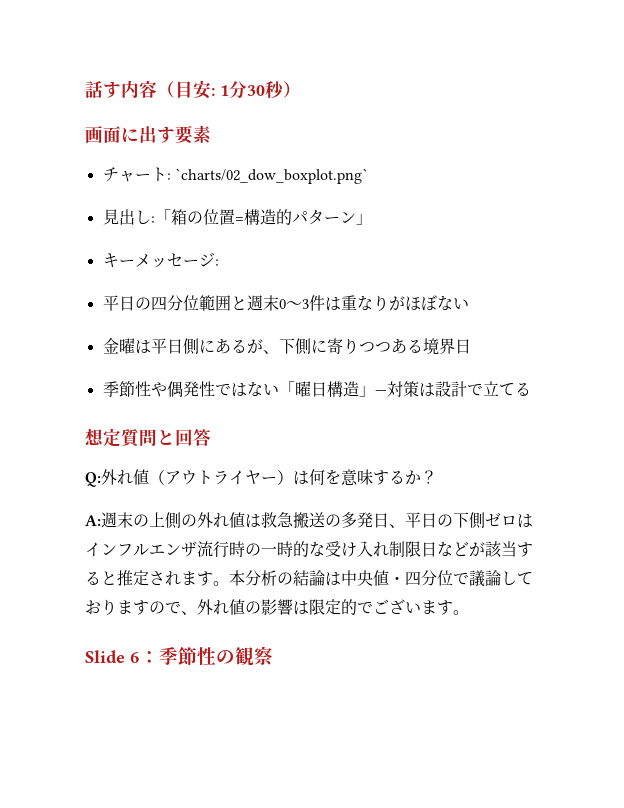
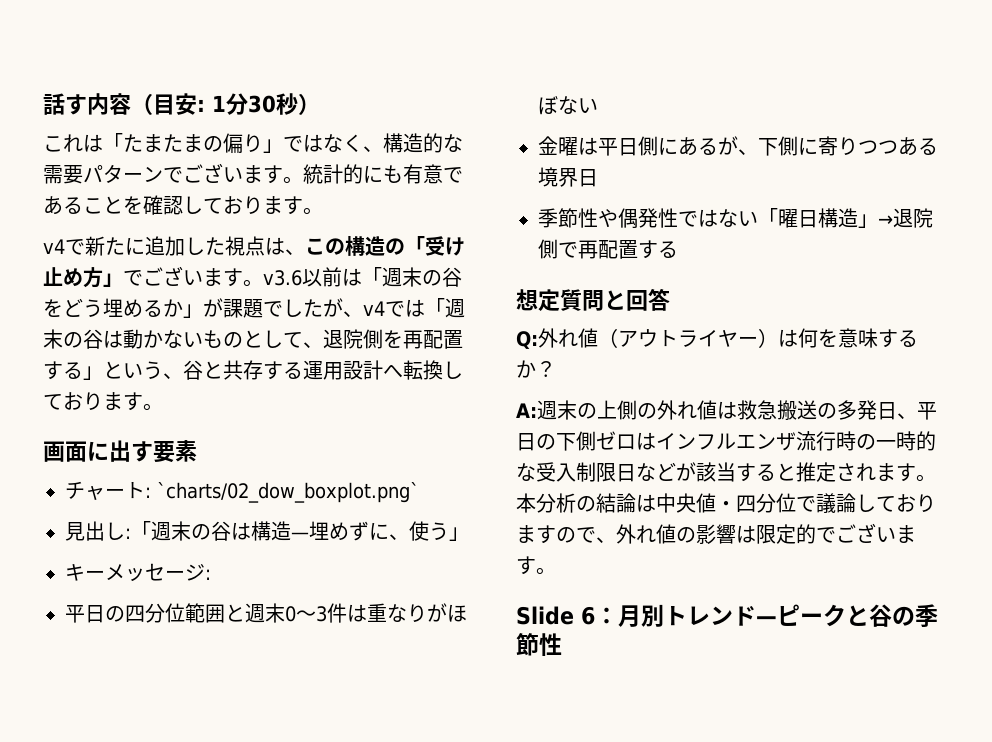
+ これは「たまたまの偏り」ではなく、構造的な需要パターンでございます。統計的にも有意であることを確認しております。
+ v4で新たに追加した視点は、この構造の「受け止め方」でございます。v3.6以前は「週末の谷をどう埋めるか」が課題でしたが、v4では「週末の谷は動かないものとして、退院側を再配置する」という、谷と共存する運用設計へ転換しております。
- 見出し:「箱の位置=構造的パターン」
+ 見出し:「週末の谷は構造—埋めずに、使う」
- 季節性や偶発性ではない「曜日構造」—対策は設計で立てる
+ 季節性や偶発性ではない「曜日構造」→退院側で再配置する
- A:週末の上側の外れ値は救急搬送の多発日、平日の下側ゼロはインフルエンザ流行時の一時的な受け入れ制限日などが該当すると推定されます。
+ A:週末の上側の外れ値は救急搬送の多発日、平日の下側ゼロはインフルエンザ流行時の一時的な受入制限日などが該当すると推定されます。
- Slide 6：季節性の観察
+ Slide 6：月別トレンド—ピークと谷の季節性

